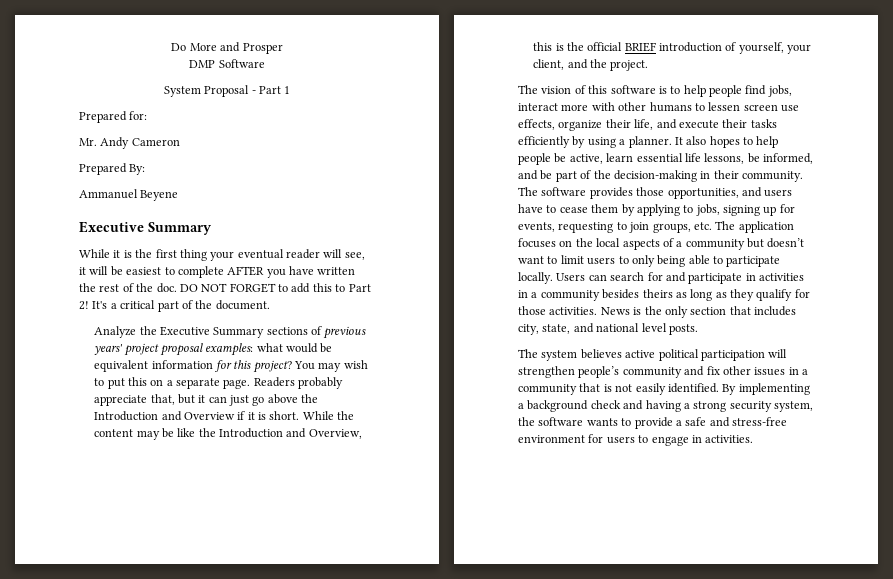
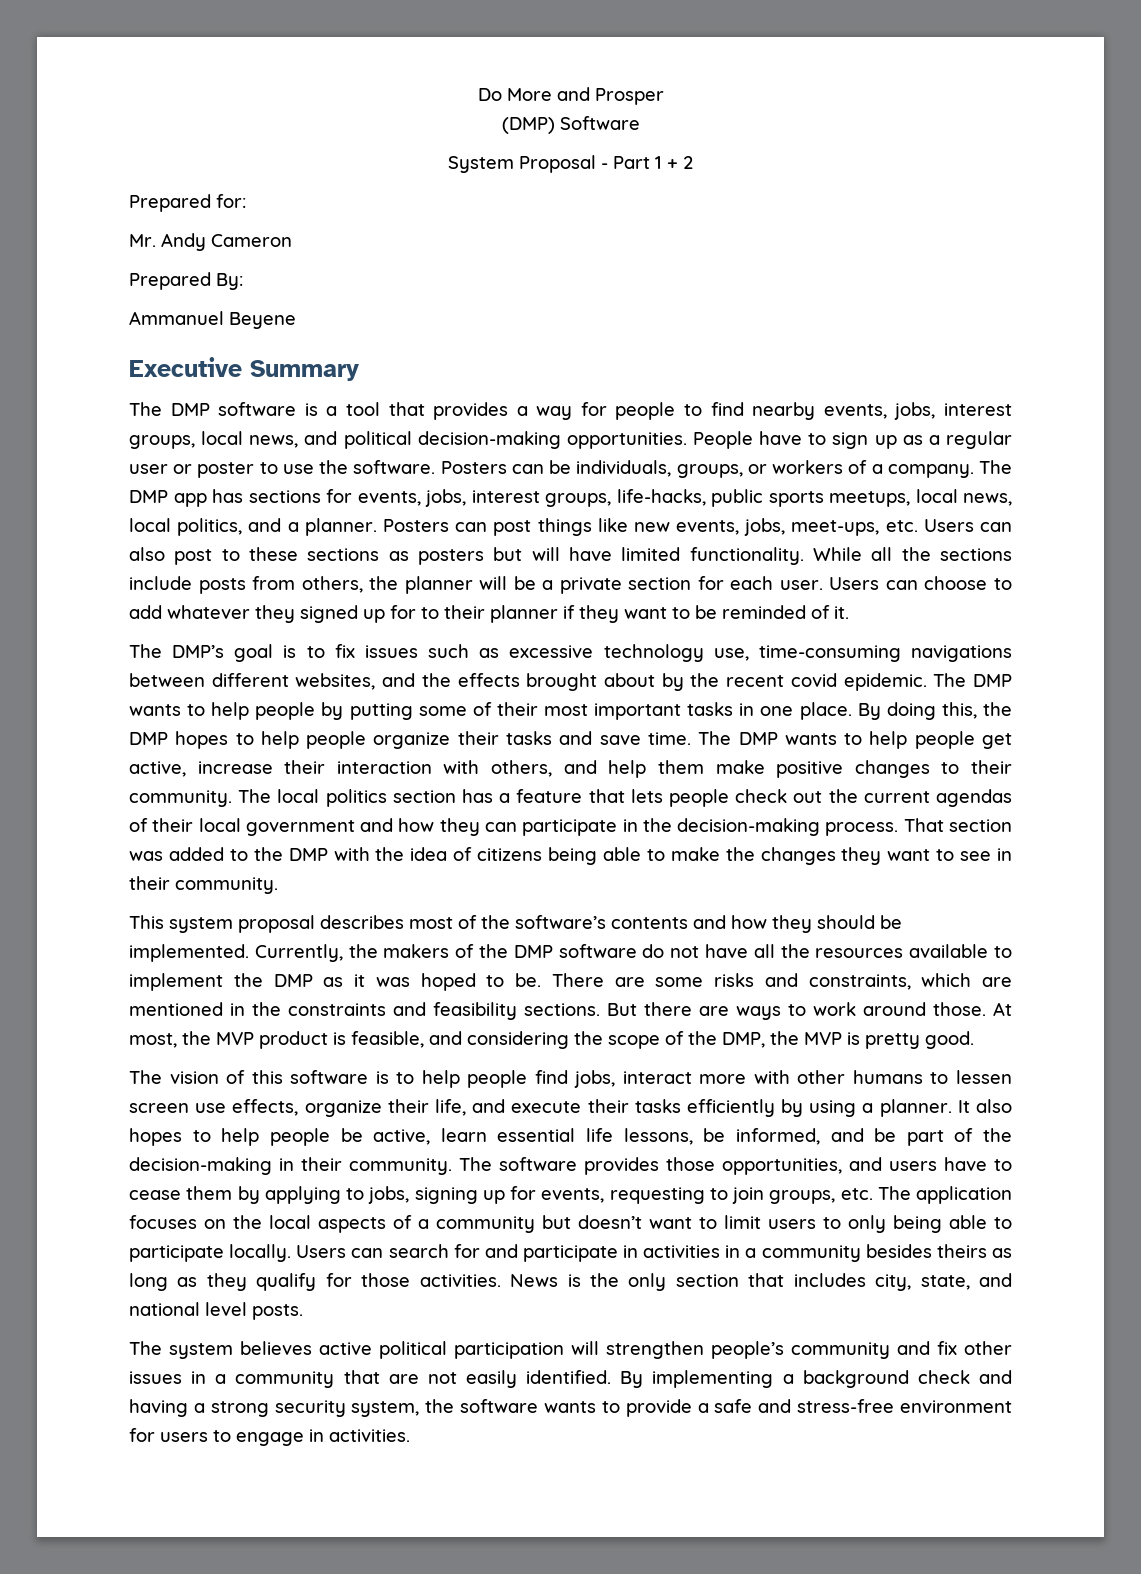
- DMP Software
+ (DMP) Software
- System Proposal - Part 1
+ System Proposal - Part 1 + 2
- While it is the first thing your eventual reader will see, it will be easiest to complete AFTER you have written the rest of the doc. DO NOT FORGET to add this to Part 2! It's a critical part of the document.
- Analyze the Executive Summary sections of previous years' project proposal examples: what would be equivalent information for this project? You may wish to put this on a separate page. Readers probably appreciate that, but it can just go above the Introduction and Overview if it is short. While the content may be like the Introduction and Overview, this is the official BRIEF introduction of yourself, your client, and the project.
+ The DMP software is a tool that provides a way for people to find nearby events, jobs, interest groups, local news, and political decision-making opportunities. People have to sign up as a regular user or poster to use the software. Posters can be individuals, groups, or workers of a company. The DMP app has sections for events, jobs, interest groups, life-hacks, public sports meetups, local news, local politics, and a planner. Posters can post things like new events, jobs, meet-ups, etc. Users can also post to these sections as posters but will have limited functionality. While all the sections include posts from others, the planner will be a private section for each user. Users can choose to add whatever they signed up for to their planner if they want to be reminded of it.
+ The DMP’s goal is to fix issues such as excessive technology use, time-consuming navigations between different websites, and the effects brought about by the recent covid epidemic. The DMP wants to help people by putting some of their most important tasks in one place. By doing this, the DMP hopes to help people organize their tasks and save time. The DMP wants to help people get active, increase their interaction with others, and help them make positive changes to their community. The local politics section has a feature that lets people check out the current agendas of their local government and how they can participate in the decision-making process. That section was added to the DMP with the idea of citizens being able to make the changes they want to see in their community.
+ This system proposal describes most of the software’s contents and how they should be implemented. Currently, the makers of the DMP software do not have all the resources available to implement the DMP as it was hoped to be. There are some risks and constraints, which are mentioned in the constraints and feasibility sections. But there are ways to work around those. At most, the MVP product is feasible, and considering the scope of the DMP, the MVP is pretty good.
- The system believes active political participation will strengthen people’s community and fix other issues in a community that is not easily identified.
+ The system believes active political participation will strengthen people’s community and fix other issues in a community that are not easily identified.

